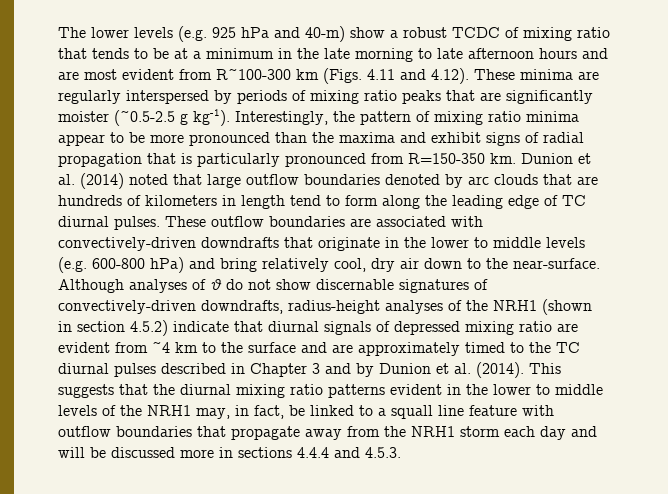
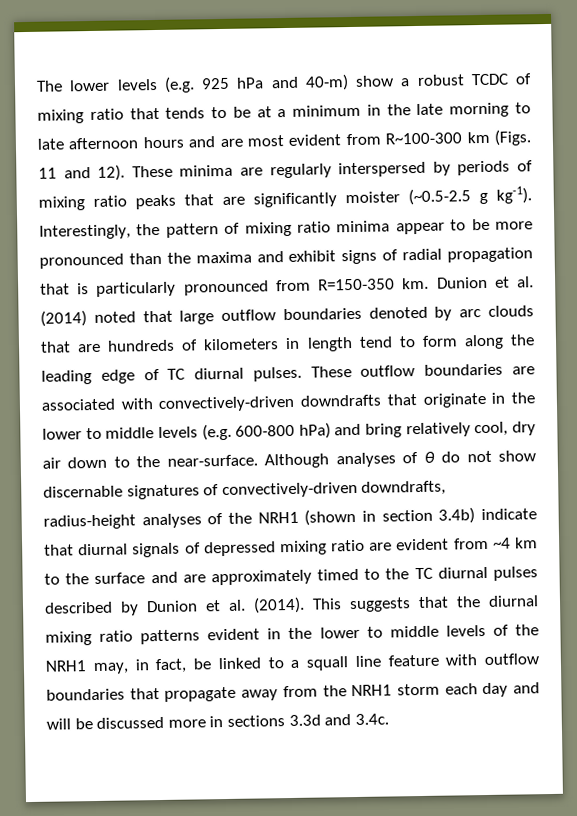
- The lower levels (e.g. 925 hPa and 40-m) show a robust TCDC of mixing ratio that tends to be at a minimum in the late morning to late afternoon hours and are most evident from R~100-300 km (Figs. 4.11 and 4.12). These minima are regularly interspersed by periods of mixing ratio peaks that are significantly moister (~0.5-2.5 g kg-1).
+ The lower levels (e.g. 925 hPa and 40-m) show a robust TCDC of mixing ratio that tends to be at a minimum in the late morning to late afternoon hours and are most evident from R~100-300 km (Figs. 11 and 12). These minima are regularly interspersed by periods of mixing ratio peaks that are significantly moister (~0.5-2.5 g kg-1).
- Although analyses of θ do not show discernable signatures of convectively-driven downdrafts, radius-height analyses of the NRH1 (shown in section 4.5.2) indicate that diurnal signals of depressed mixing ratio are evident from ~4 km to the surface and are approximately timed to the TC diurnal pulses described in Chapter 3 and by Dunion et al. (2014).
+ Although analyses of θ do not show discernable signatures of convectively-driven downdrafts, radius-height analyses of the NRH1 (shown in section 3.4b) indicate that diurnal signals of depressed mixing ratio are evident from ~4 km to the surface and are approximately timed to the TC diurnal pulses described by Dunion et al. (2014).
- This suggests that the diurnal mixing ratio patterns evident in the lower to middle levels of the NRH1 may, in fact, be linked to a squall line feature with outflow boundaries that propagate away from the NRH1 storm each day and will be discussed more in sections 4.4.4 and 4.5.3.
+ This suggests that the diurnal mixing ratio patterns evident in the lower to middle levels of the NRH1 may, in fact, be linked to a squall line feature with outflow boundaries that propagate away from the NRH1 storm each day and will be discussed more in sections 3.3d and 3.4c.

